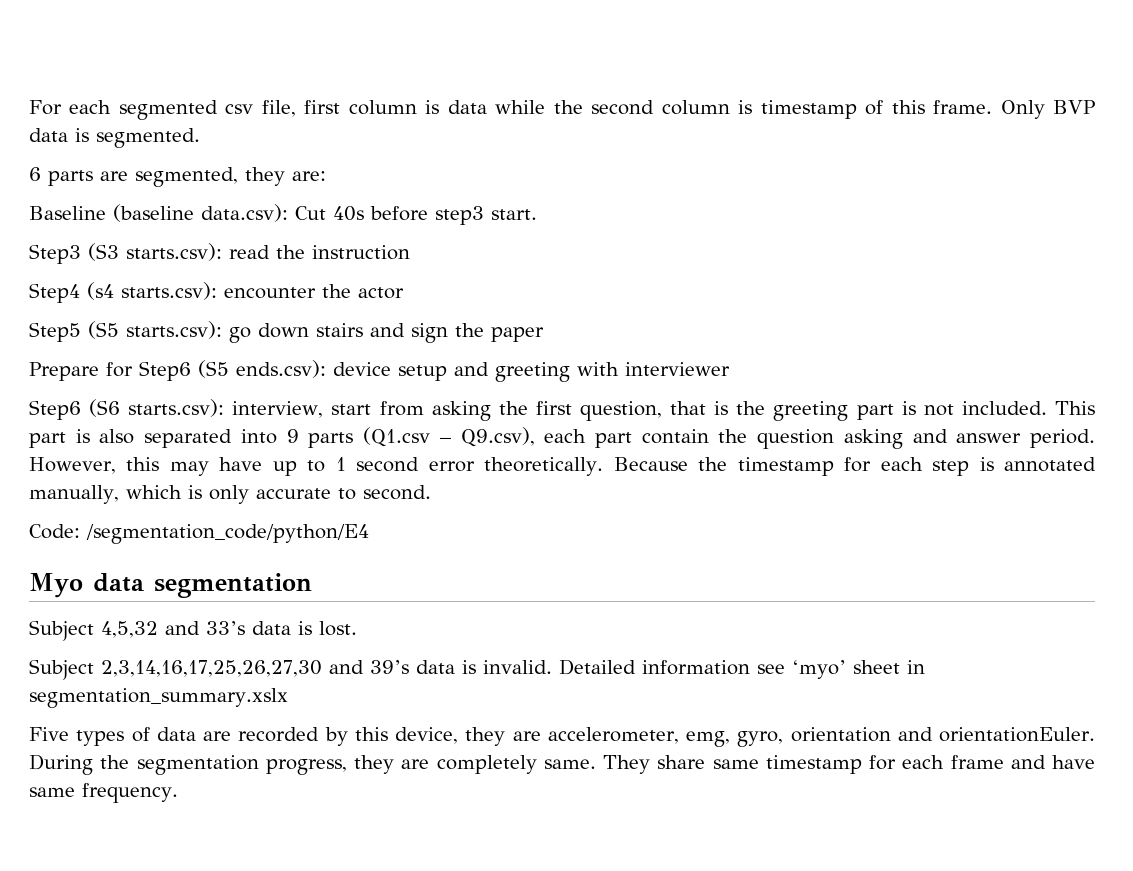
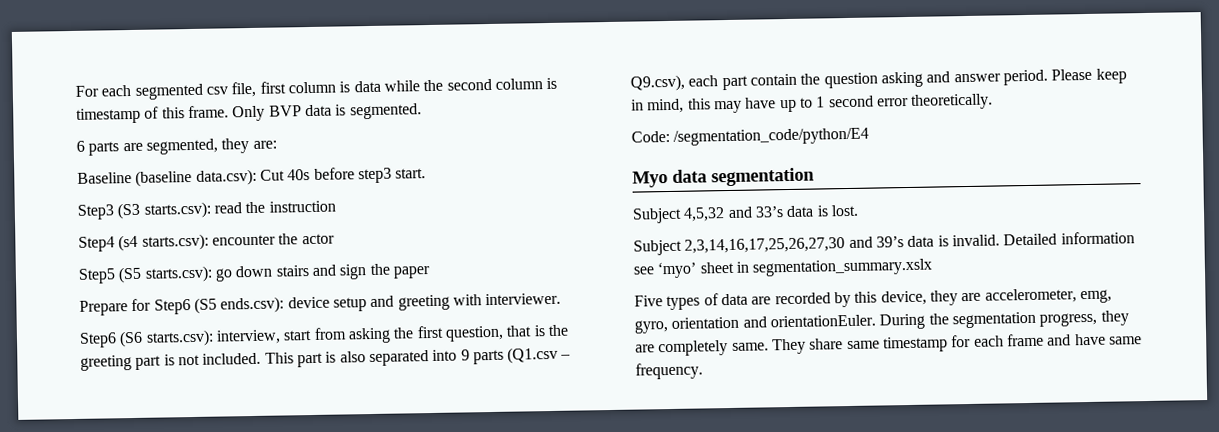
- Prepare for Step6 (S5 ends.csv): device setup and greeting with interviewer
+ Prepare for Step6 (S5 ends.csv): device setup and greeting with interviewer.
- However, this may have up to 1 second error theoretically. Because the timestamp for each step is annotated manually, which is only accurate to second.
+ Please keep in mind, this may have up to 1 second error theoretically.

